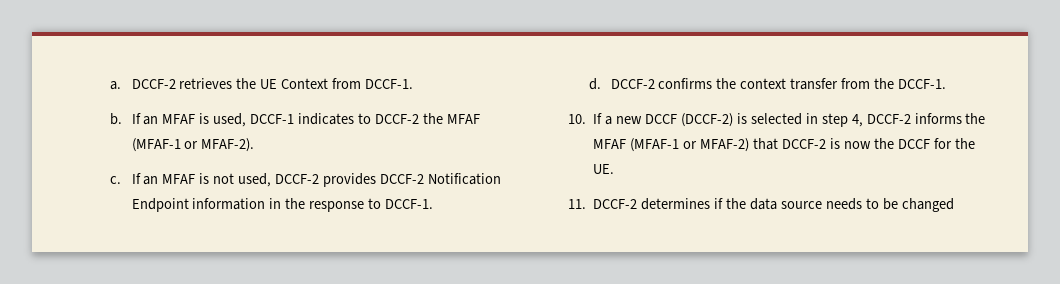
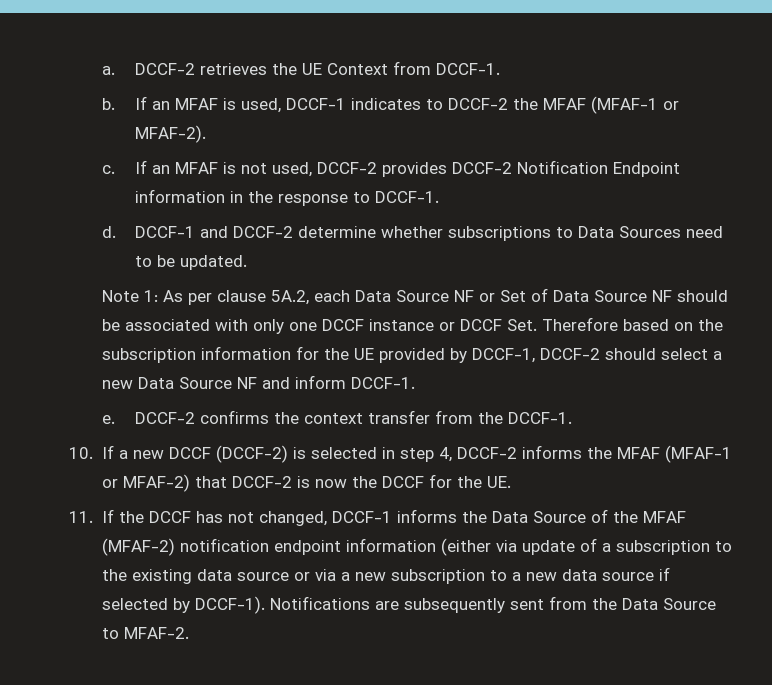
+ DCCF-1 and DCCF-2 determine whether subscriptions to Data Sources need to be updated.
+ Note 1: As per clause 5A.2, each Data Source NF or Set of Data Source NF should be associated with only one DCCF instance or DCCF Set. Therefore based on the subscription information for the UE provided by DCCF-1, DCCF-2 should select a new Data Source NF and inform DCCF-1.
+ e.
- 11. DCCF-2 determines if the data source needs to be changed
+ 11. If the DCCF has not changed, DCCF-1 informs the Data Source of the MFAF (MFAF-2) notification endpoint information (either via update of a subscription to the existing data source or via a new subscription to a new data source if selected by DCCF-1). Notifications are subsequently sent from the Data Source to MFAF-2.

